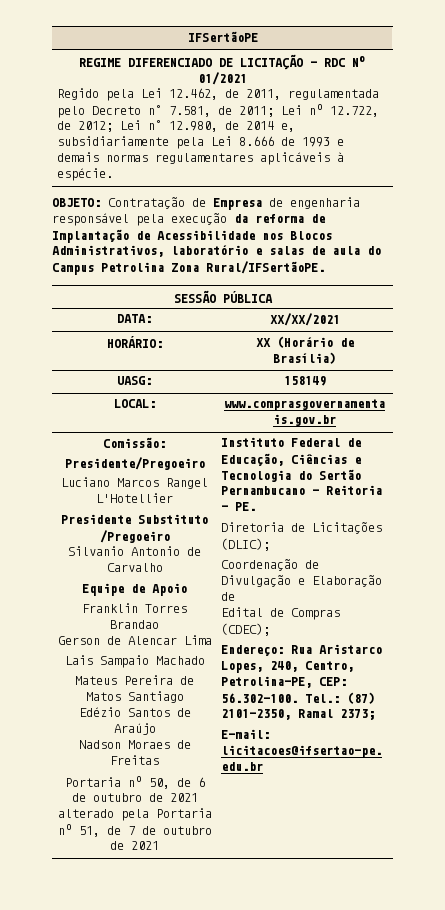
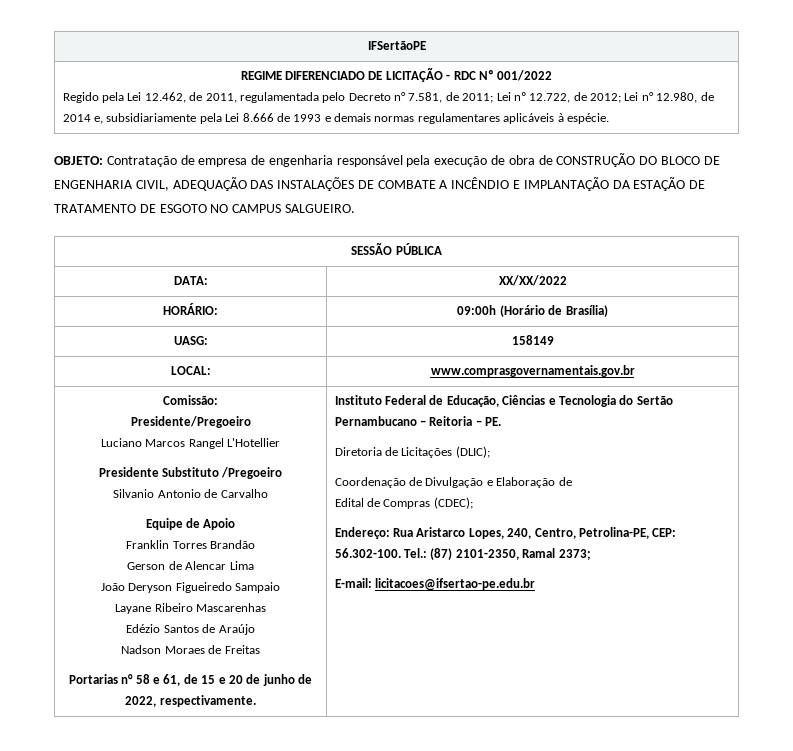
- REGIME DIFERENCIADO DE LICITAÇÃO - RDC Nº 01/2021
+ REGIME DIFERENCIADO DE LICITAÇÃO - RDC Nº 001/2022
- OBJETO: Contratação de Empresa de engenharia responsável pela execução da reforma de Implantação de Acessibilidade nos Blocos Administrativos, laboratório e salas de aula do Campus Petrolina Zona Rural/IFSertãoPE.
+ OBJETO: Contratação de empresa de engenharia responsável pela execução de obra de CONSTRUÇÃO DO BLOCO DE ENGENHARIA CIVIL, ADEQUAÇÃO DAS INSTALAÇÕES DE COMBATE A INCÊNDIO E IMPLANTAÇÃO DA ESTAÇÃO DE TRATAMENTO DE ESGOTO NO CAMPUS SALGUEIRO.
- DATA: | XX/XX/2021
+ DATA: | XX/XX/2022
- HORÁRIO: | XX (Horário de Brasília)
+ HORÁRIO: | 09:00h (Horário de Brasília)
- Franklin Torres Brandao
+ Franklin Torres Brandão
- Lais Sampaio Machado
- Mateus Pereira de Matos Santiago
+ João Deryson Figueiredo Sampaio
+ Layane Ribeiro Mascarenhas
- Portaria nº 50, de 6 de outubro de 2021 alterado pela Portaria nº 51, de 7 de outubro de 2021
+ Portarias n° 58 e 61, de 15 e 20 de junho de 2022, respectivamente.

